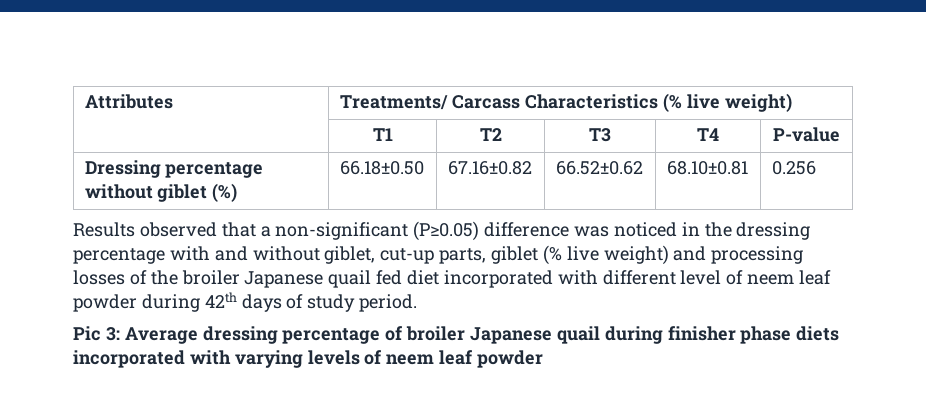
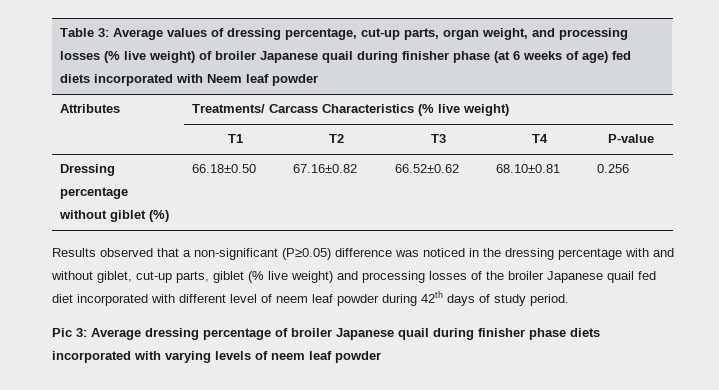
+ Table 3: Average values of dressing percentage, cut-up parts, organ weight, and processing losses (% live weight) of broiler Japanese quail during finisher phase (at 6 weeks of age) fed diets incorporated with Neem leaf powder

